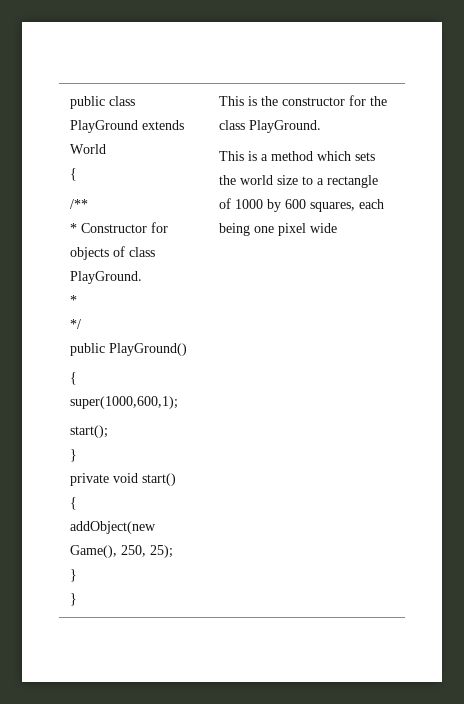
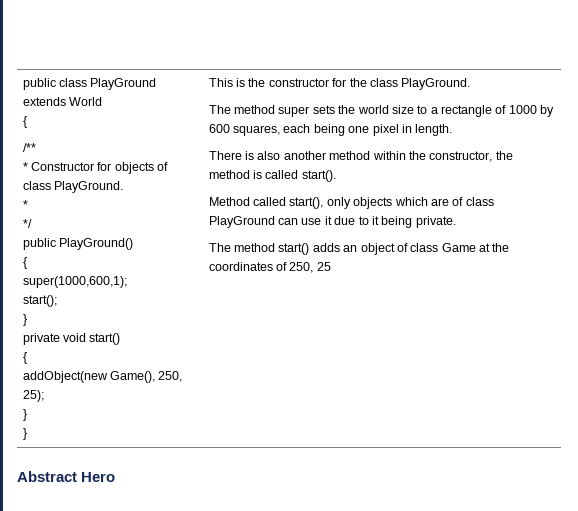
- This is a method which sets the world size to a rectangle of 1000 by 600 squares, each being one pixel wide
+ The method super sets the world size to a rectangle of 1000 by 600 squares, each being one pixel in length.
+ There is also another method within the constructor, the method is called start().
+ Method called start(), only objects which are of class PlayGround can use it due to it being private.
+ The method start() adds an object of class Game at the coordinates of 250, 25
+ Abstract Hero

